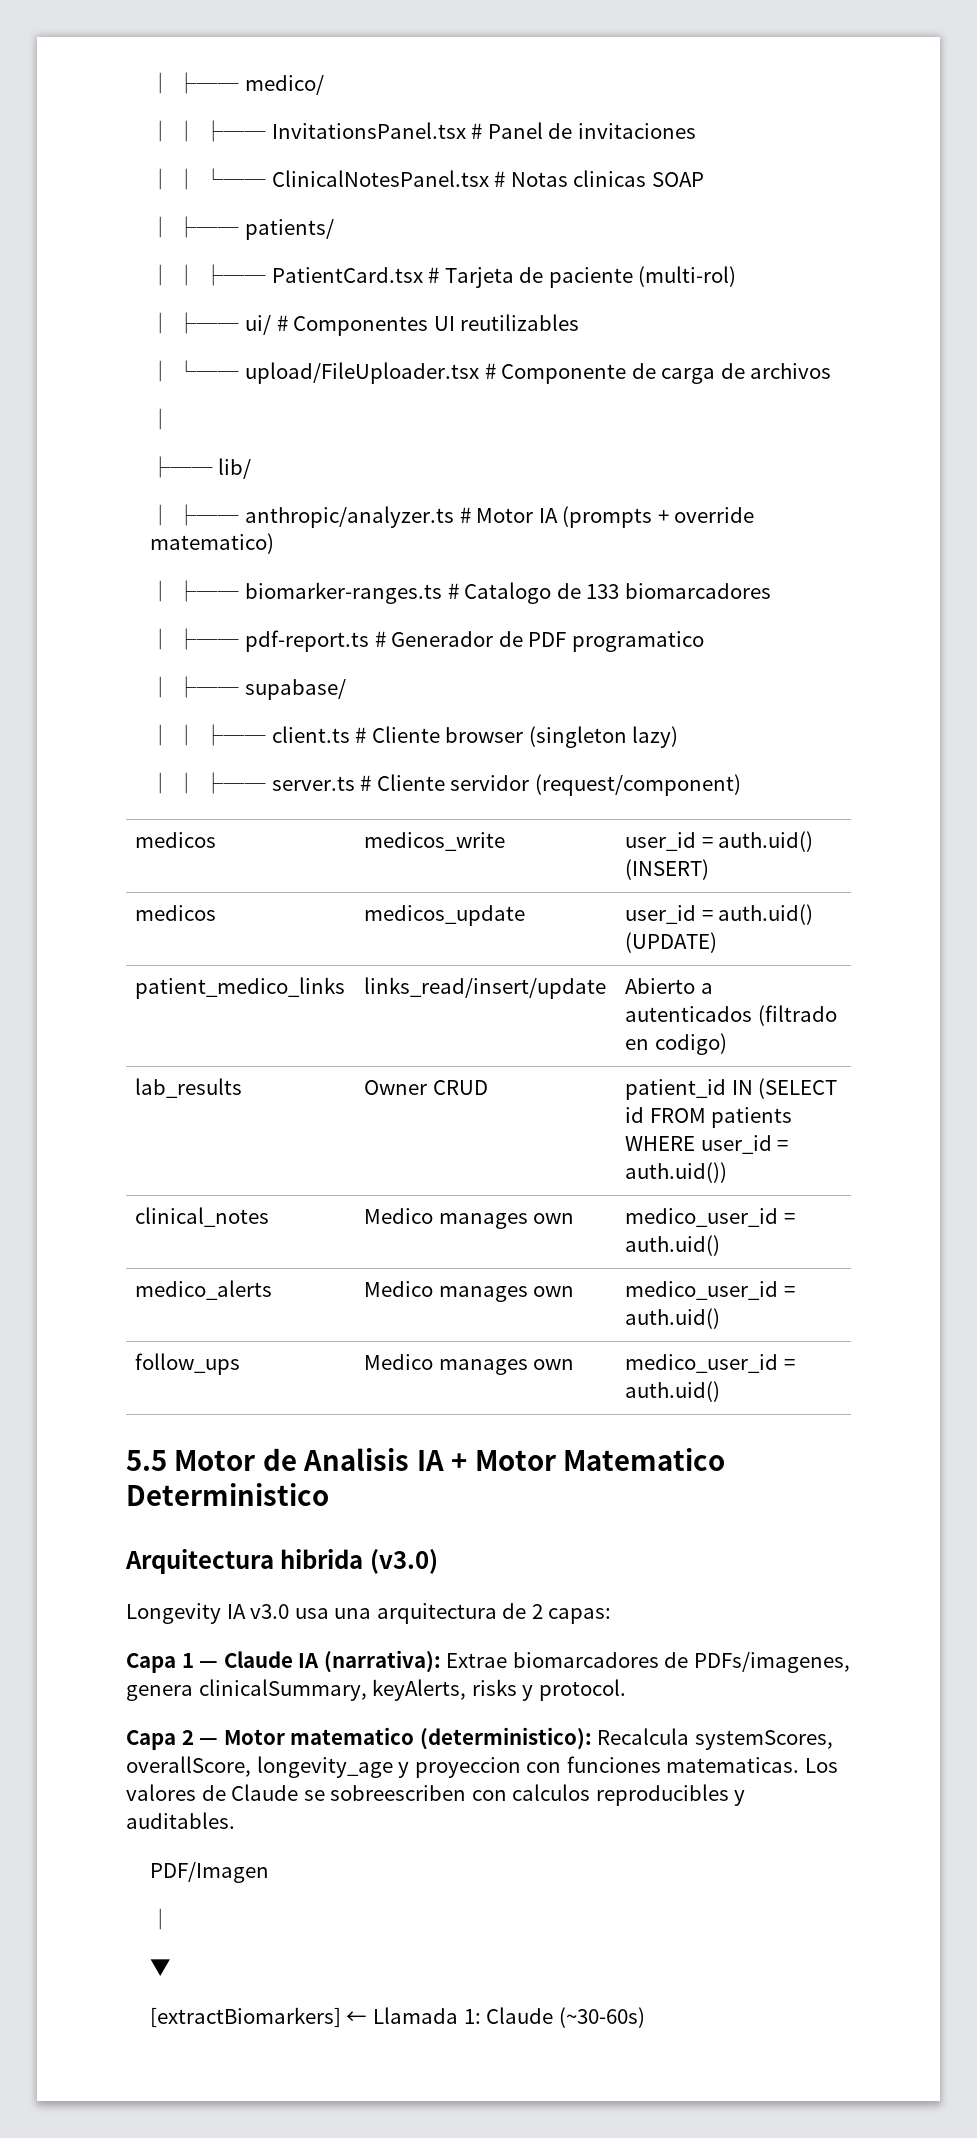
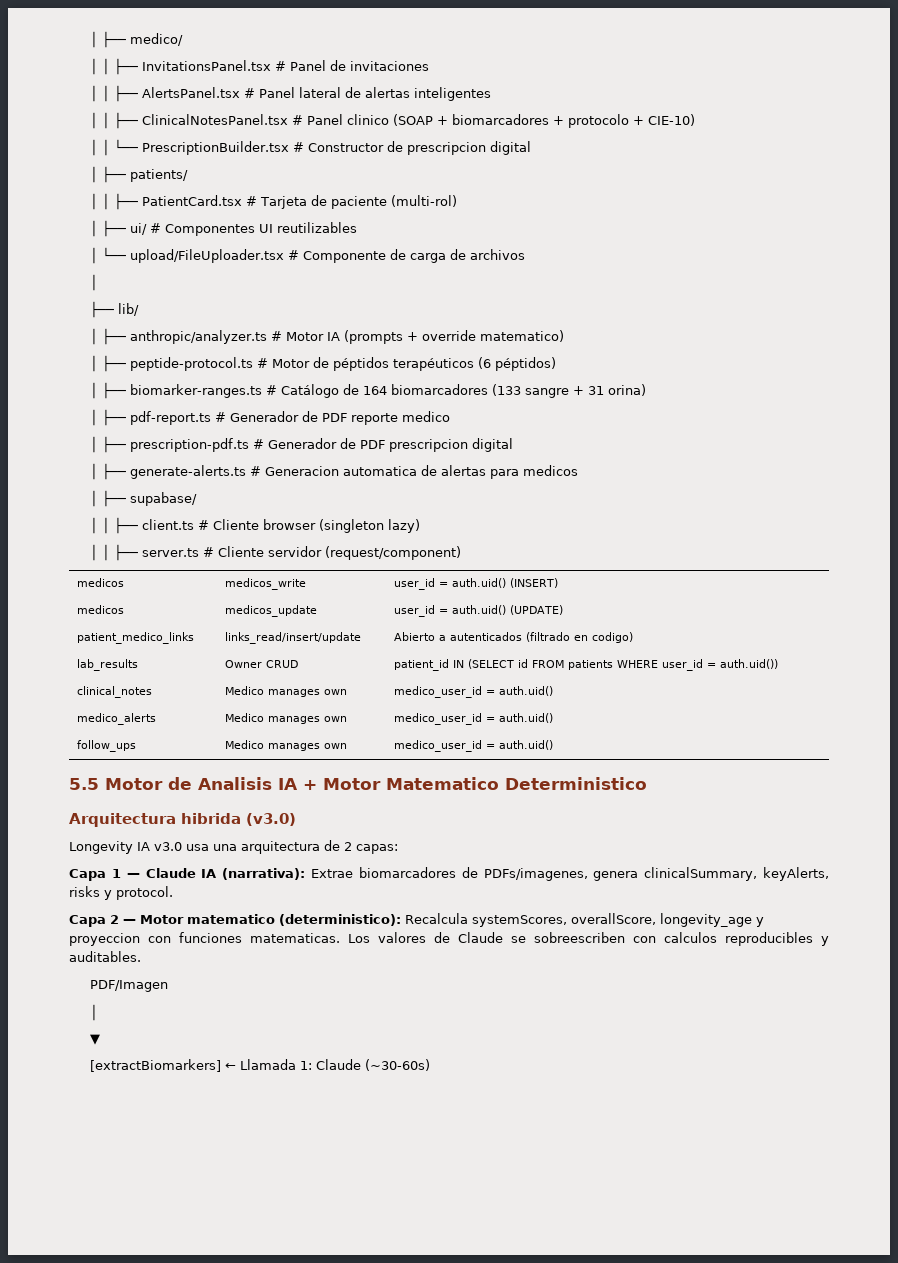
- │ │ └── ClinicalNotesPanel.tsx # Notas clinicas SOAP
+ │ │ ├── AlertsPanel.tsx # Panel lateral de alertas inteligentes
+ │ │ ├── ClinicalNotesPanel.tsx # Panel clinico (SOAP + biomarcadores + protocolo + CIE-10)
+ │ │ └── PrescriptionBuilder.tsx # Constructor de prescripcion digital
- │ ├── biomarker-ranges.ts # Catalogo de 133 biomarcadores
+ │ ├── peptide-protocol.ts # Motor de péptidos terapéuticos (6 péptidos)
+ │ ├── biomarker-ranges.ts # Catálogo de 164 biomarcadores (133 sangre + 31 orina)
- │ ├── pdf-report.ts # Generador de PDF programatico
+ │ ├── pdf-report.ts # Generador de PDF reporte medico
+ │ ├── prescription-pdf.ts # Generador de PDF prescripcion digital
+ │ ├── generate-alerts.ts # Generacion automatica de alertas para medicos

